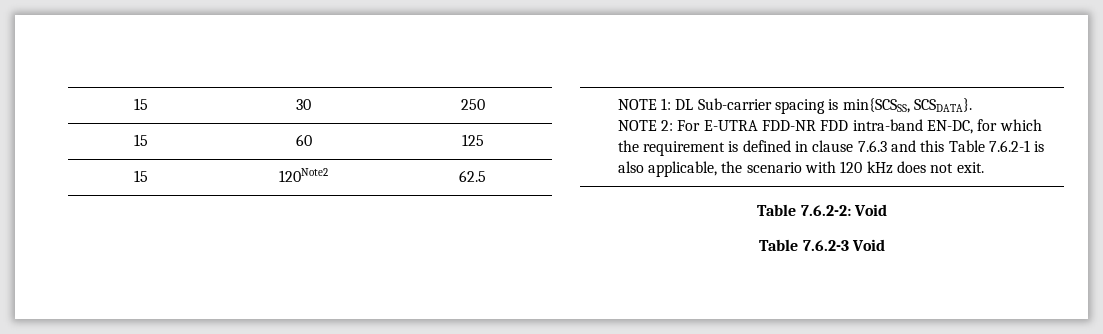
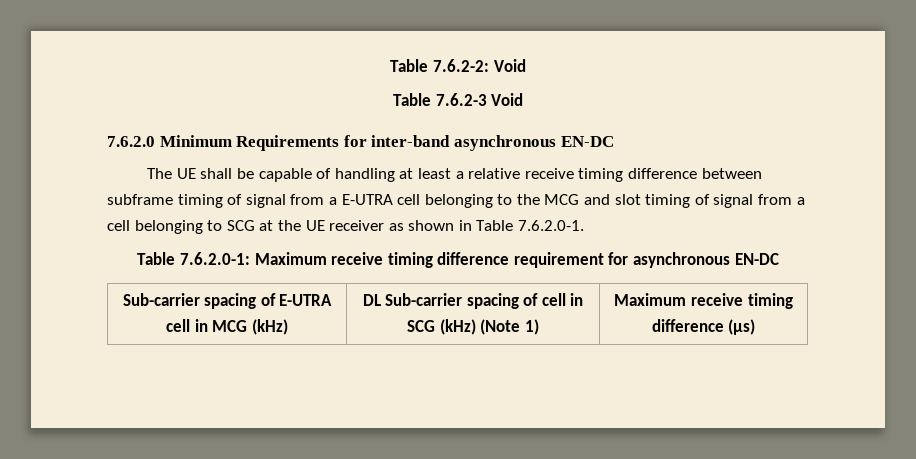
- 15 | 30 | 250
- 15 | 60 | 125
- 15 | 120Note2 | 62.5
- NOTE 1: DL Sub-carrier spacing is min{SCSSS, SCSDATA}.
- NOTE 2: For E-UTRA FDD-NR FDD intra-band EN-DC, for which the requirement is defined in clause 7.6.3 and this Table 7.6.2-1 is also applicable, the scenario with 120 kHz does not exit.
+ 7.6.2.0 Minimum Requirements for inter-band asynchronous EN-DC
+ The UE shall be capable of handling at least a relative receive timing difference between subframe timing of signal from a E-UTRA cell belonging to the MCG and slot timing of signal from a cell belonging to SCG at the UE receiver as shown in Table 7.6.2.0-1.
+ Table 7.6.2.0-1: Maximum receive timing difference requirement for asynchronous EN-DC
+ Sub-carrier spacing of E-UTRA cell in MCG (kHz) | DL Sub-carrier spacing of cell in SCG (kHz) (Note 1) | Maximum receive timing difference (µs)

